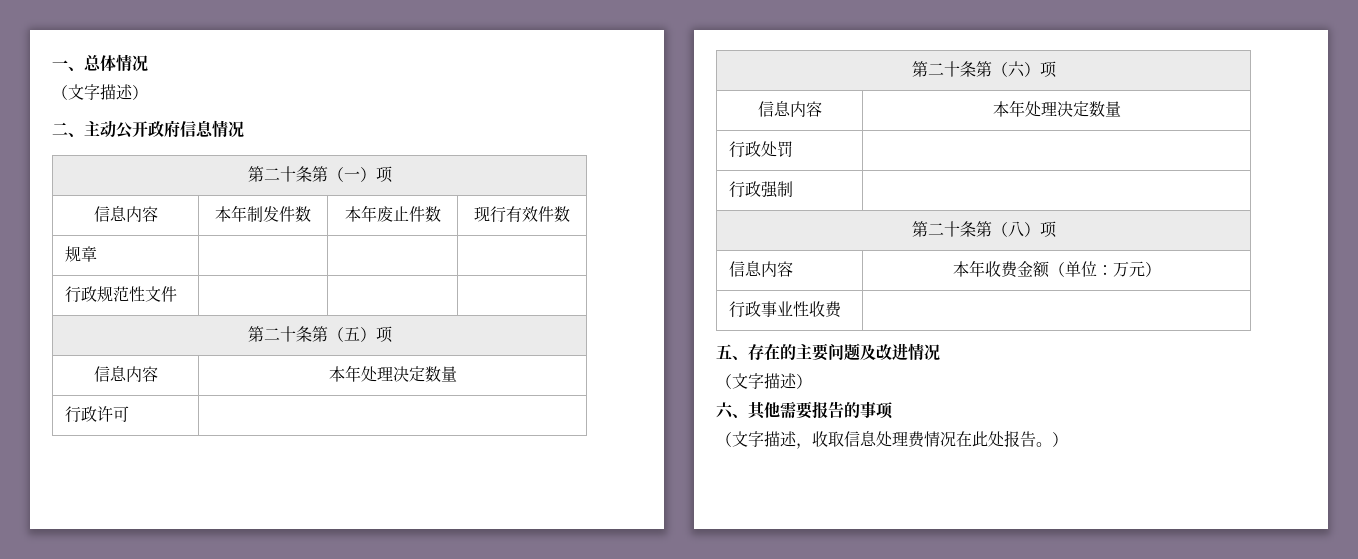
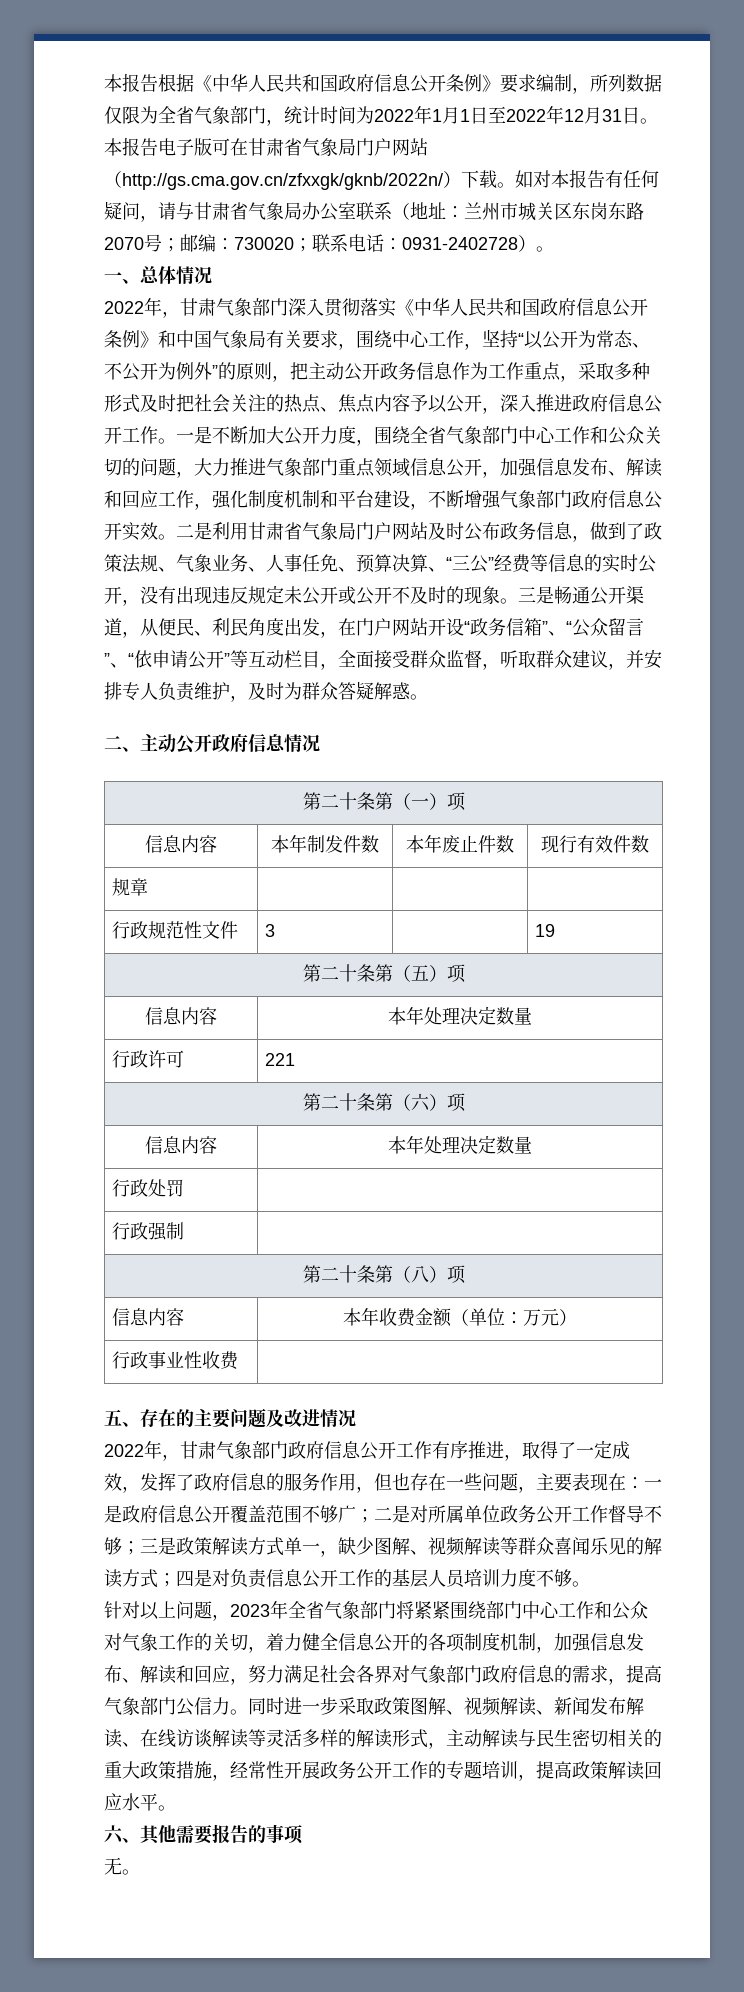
+ 本报告根据《中华人民共和国政府信息公开条例》要求编制，所列数据仅限为全省气象部门，统计时间为2022年1月1日至2022年12月31日。本报告电子版可在甘肃省气象局门户网站（http://gs.cma.gov.cn/zfxxgk/gknb/2022n/）下载。如对本报告有任何疑问，请与甘肃省气象局办公室联系（地址：兰州市城关区东岗东路2070号；邮编：730020；联系电话：0931-2402728）。
  一、总体情况
- （文字描述）
+ 2022年，甘肃气象部门深入贯彻落实《中华人民共和国政府信息公开条例》和中国气象局有关要求，围绕中心工作，坚持“以公开为常态、不公开为例外”的原则，把主动公开政务信息作为工作重点，采取多种形式及时把社会关注的热点、焦点内容予以公开，深入推进政府信息公开工作。一是不断加大公开力度，围绕全省气象部门中心工作和公众关切的问题，大力推进气象部门重点领域信息公开，加强信息发布、解读和回应工作，强化制度机制和平台建设，不断增强气象部门政府信息公开实效。二是利用甘肃省气象局门户网站及时公布政务信息，做到了政策法规、气象业务、人事任免、预算决算、“三公”经费等信息的实时公开，没有出现违反规定未公开或公开不及时的现象。三是畅通公开渠道，从便民、利民角度出发，在门户网站开设“政务信箱”、“公众留言”、“依申请公开”等互动栏目，全面接受群众监督，听取群众建议，并安排专人负责维护，及时为群众答疑解惑。
- 行政规范性文件 | | |
+ 行政规范性文件 | 3 | | 19
- 行政许可 |
+ 行政许可 | 221
  五、存在的主要问题及改进情况
- （文字描述）
+ 2022年，甘肃气象部门政府信息公开工作有序推进，取得了一定成效，发挥了政府信息的服务作用，但也存在一些问题，主要表现在：一是政府信息公开覆盖范围不够广；二是对所属单位政务公开工作督导不够；三是政策解读方式单一，缺少图解、视频解读等群众喜闻乐见的解读方式；四是对负责信息公开工作的基层人员培训力度不够。
+ 针对以上问题，2023年全省气象部门将紧紧围绕部门中心工作和公众对气象工作的关切，着力健全信息公开的各项制度机制，加强信息发布、解读和回应，努力满足社会各界对气象部门政府信息的需求，提高气象部门公信力。同时进一步采取政策图解、视频解读、新闻发布解读、在线访谈解读等灵活多样的解读形式，主动解读与民生密切相关的重大政策措施，经常性开展政务公开工作的专题培训，提高政策解读回应水平。
- （文字描述，收取信息处理费情况在此处报告。）
+ 无。

